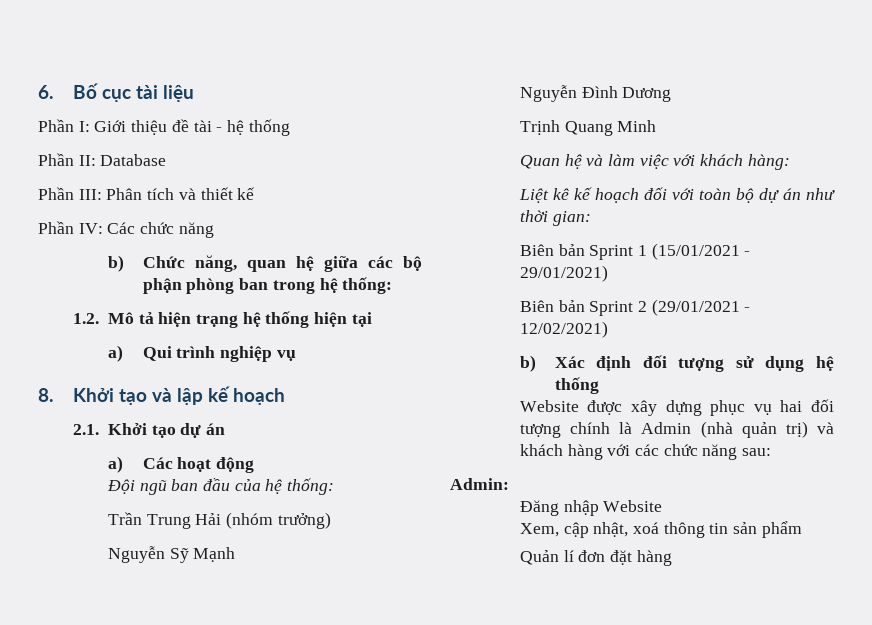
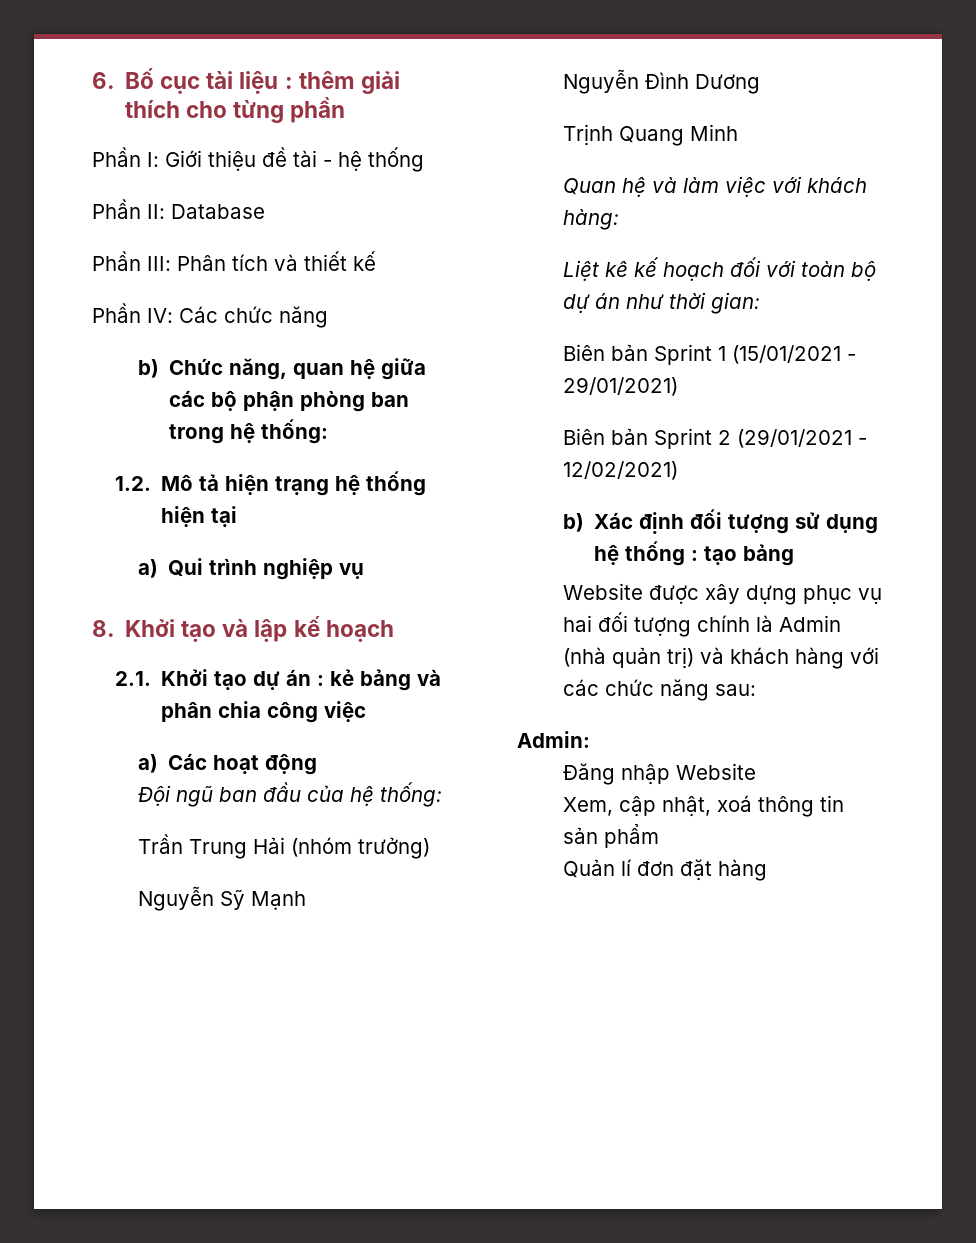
- 6. Bố cục tài liệu
+ 6. Bố cục tài liệu : thêm giải thích cho từng phần
- 2.1. Khởi tạo dự án
+ 2.1. Khởi tạo dự án : kẻ bảng và phân chia công việc
- b) Xác định đối tượng sử dụng hệ thống
+ b) Xác định đối tượng sử dụng hệ thống : tạo bảng

